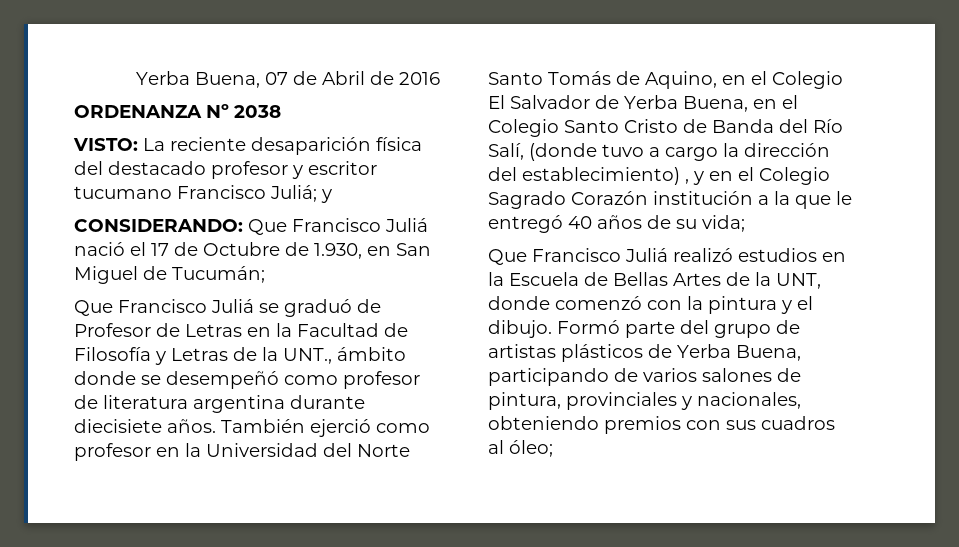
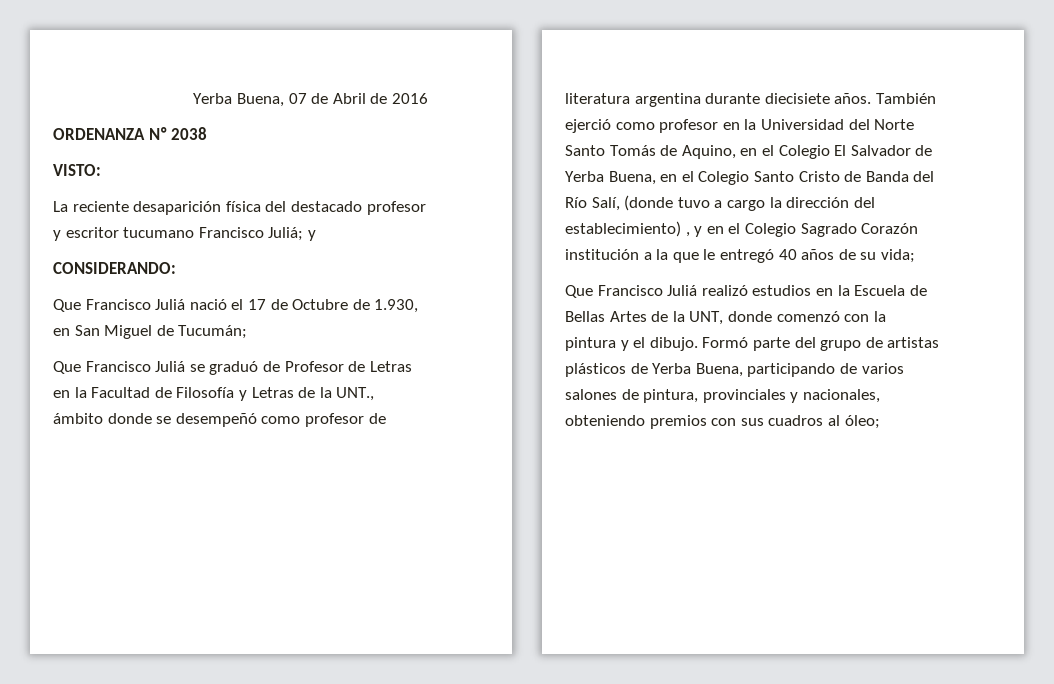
- VISTO: La reciente desaparición física del destacado profesor y escritor tucumano Francisco Juliá; y
+ VISTO:
+ La reciente desaparición física del destacado profesor y escritor tucumano Francisco Juliá; y
- CONSIDERANDO: Que Francisco Juliá nació el 17 de Octubre de 1.930, en San Miguel de Tucumán;
+ CONSIDERANDO:
+ Que Francisco Juliá nació el 17 de Octubre de 1.930, en San Miguel de Tucumán;

